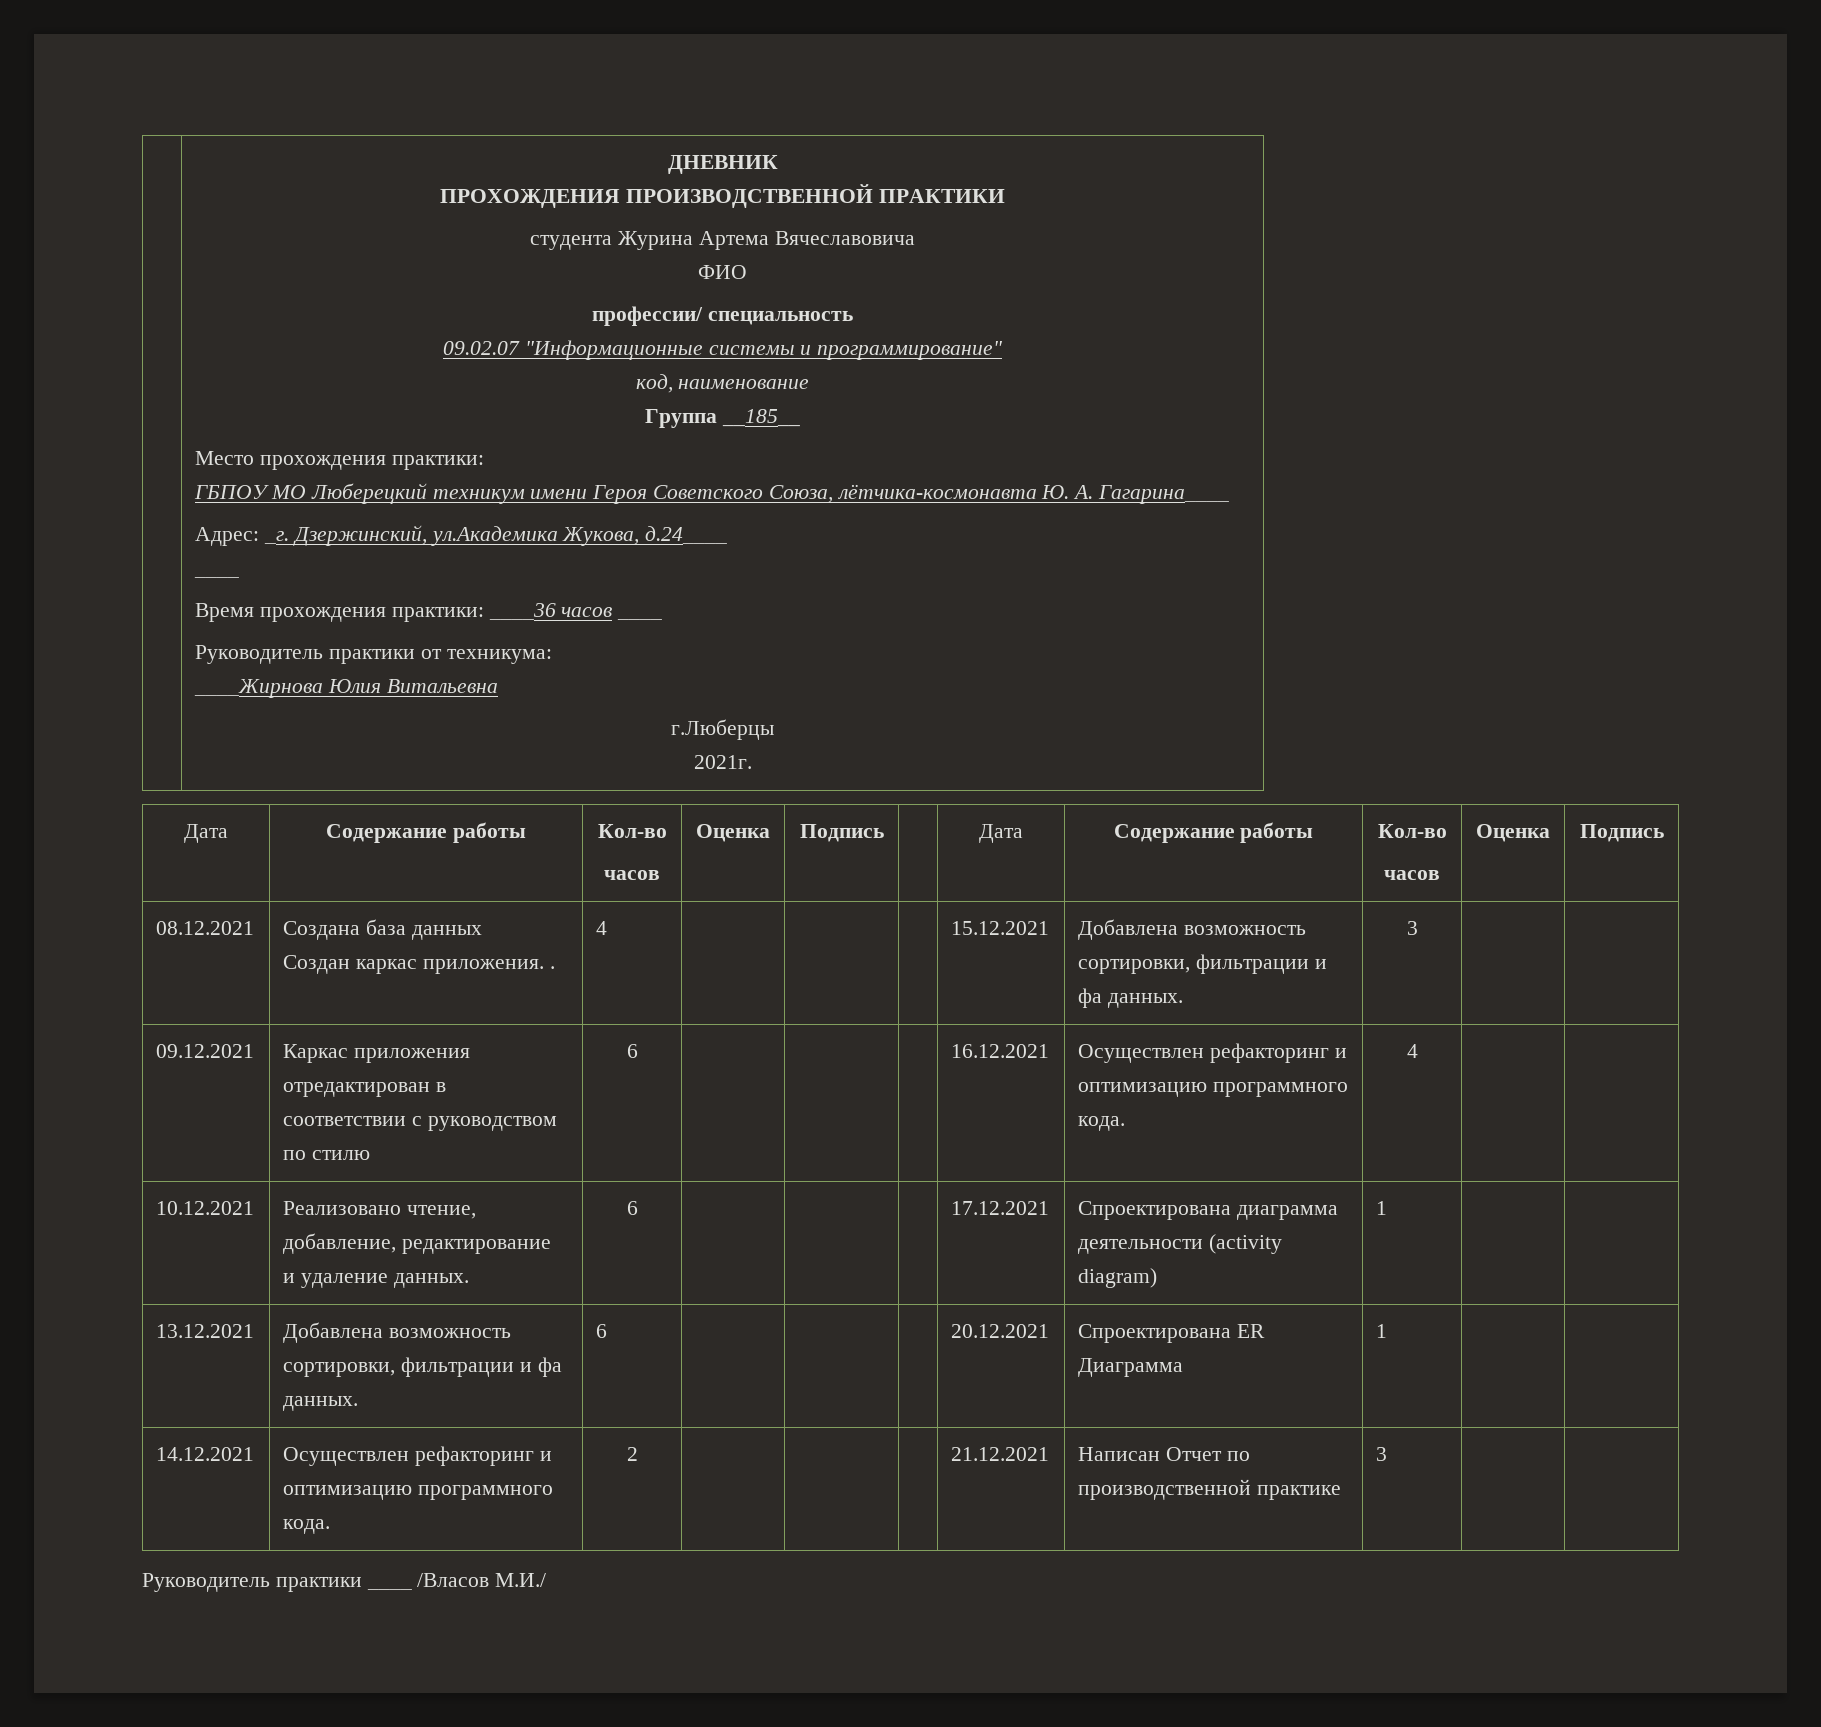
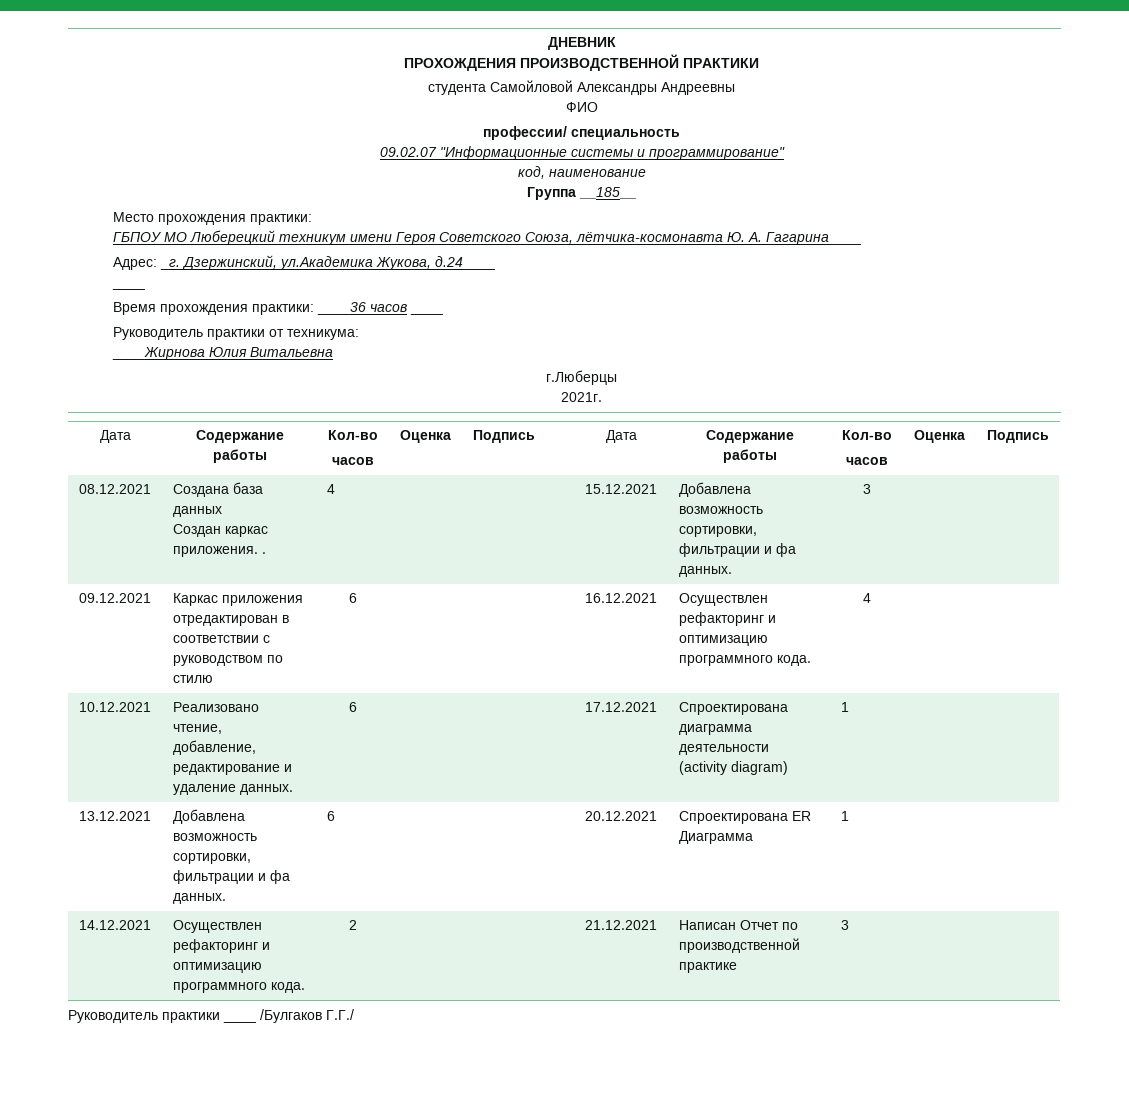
- студента Журина Артема Вячеславовича
+ студента Самойловой Александры Андреевны
- Руководитель практики ____ /Власов М.И./
+ Руководитель практики ____ /Булгаков Г.Г./

